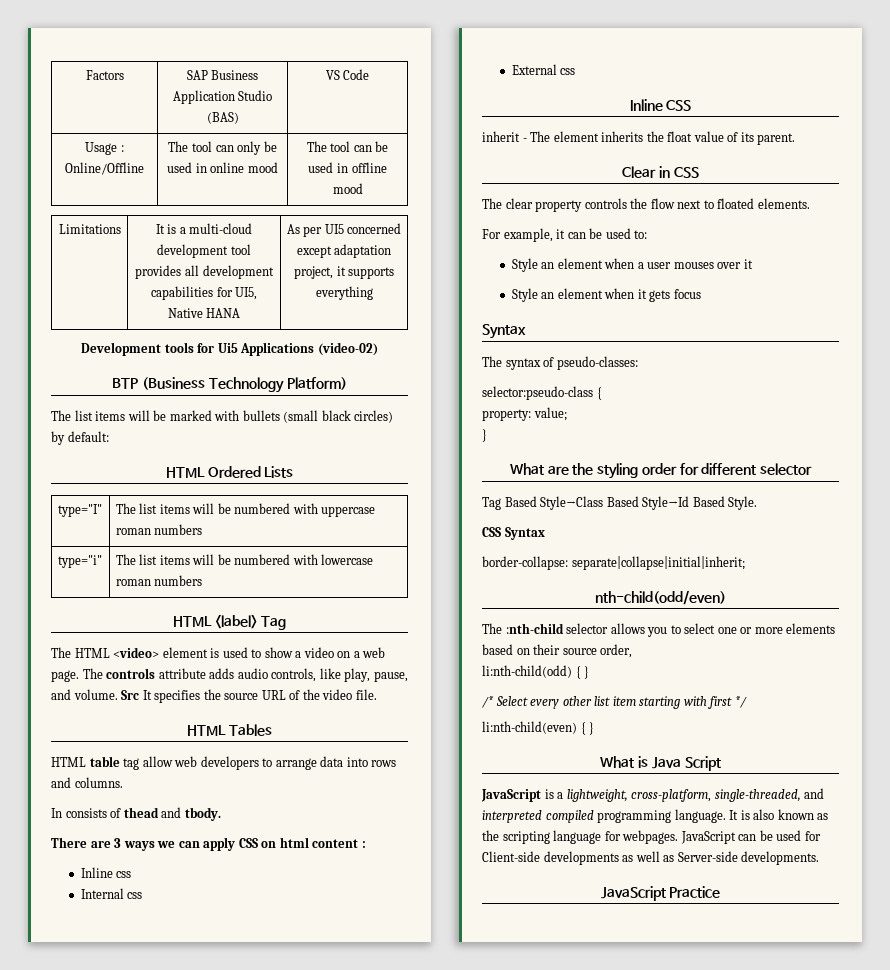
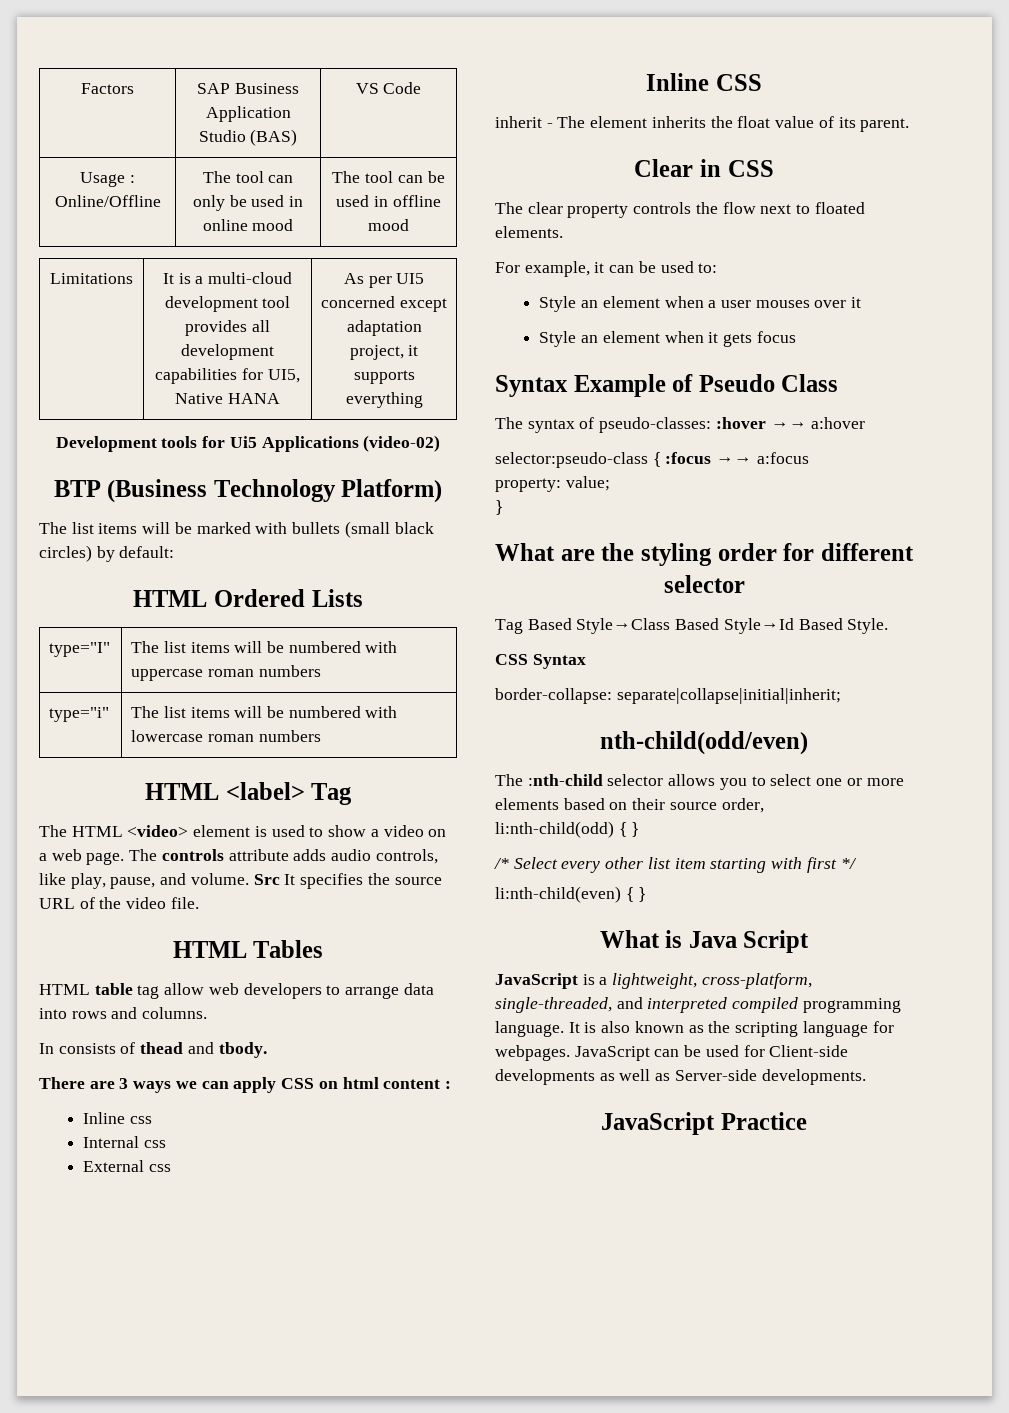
  Style an element when it gets focus
- Syntax
+ Syntax Example of Pseudo Class
- The syntax of pseudo-classes:
+ The syntax of pseudo-classes: :hover →→ a:hover
- selector:pseudo-class {
+ selector:pseudo-class { :focus →→ a:focus

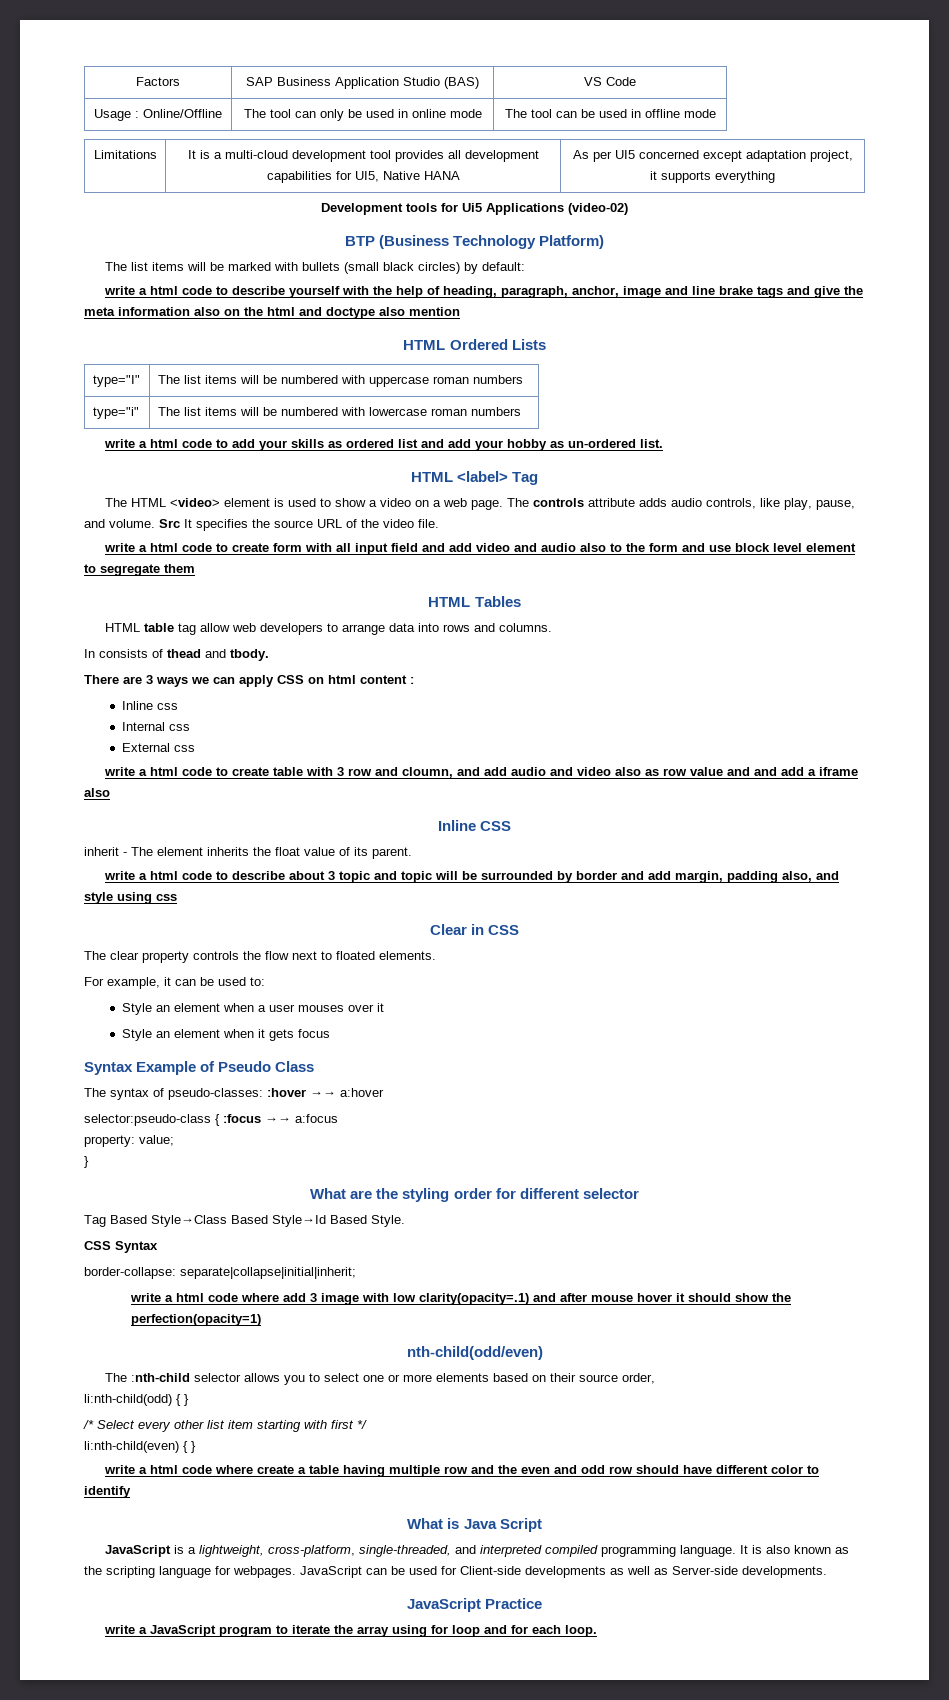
- Usage : Online/Offline | The tool can only be used in online mood | The tool can be used in offline mood
+ Usage : Online/Offline | The tool can only be used in online mode | The tool can be used in offline mode
+ write a html code to describe yourself with the help of heading, paragraph, anchor, image and line brake tags and give the meta information also on the html and doctype also mention
+ write a html code to add your skills as ordered list and add your hobby as un-ordered list.
+ write a html code to create form with all input field and add video and audio also to the form and use block level element to segregate them
+ write a html code to create table with 3 row and cloumn, and add audio and video also as row value and and add a iframe also
+ write a html code to describe about 3 topic and topic will be surrounded by border and add margin, padding also, and style using css
+ write a html code where add 3 image with low clarity(opacity=.1) and after mouse hover it should show the perfection(opacity=1)
+ write a html code where create a table having multiple row and the even and odd row should have different color to identify
+ write a JavaScript program to iterate the array using for loop and for each loop.

